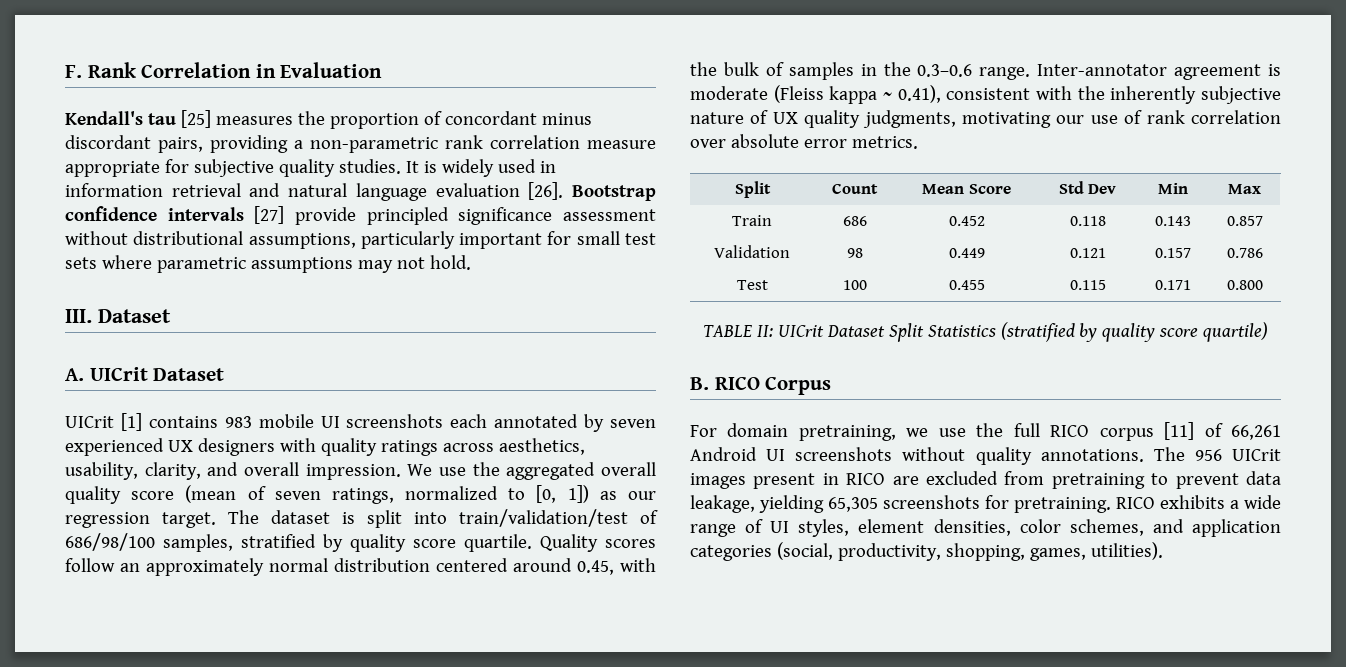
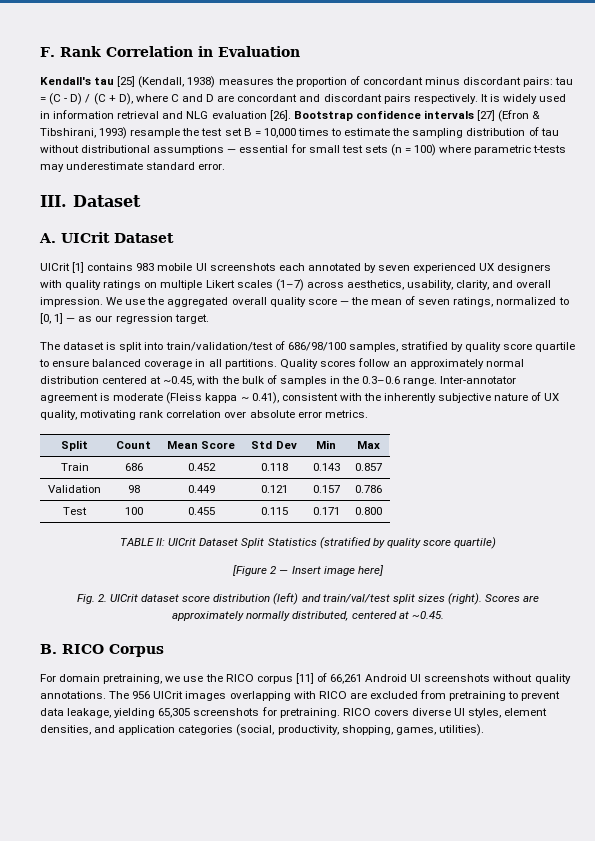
- Kendall's tau [25] measures the proportion of concordant minus discordant pairs, providing a non-parametric rank correlation measure appropriate for subjective quality studies.
+ Kendall's tau [25] (Kendall, 1938) measures the proportion of concordant minus discordant pairs: tau = (C - D) / (C + D), where C and D are concordant and discordant pairs respectively.
- It is widely used in information retrieval and natural language evaluation [26].
+ It is widely used in information retrieval and NLG evaluation [26].
- Bootstrap confidence intervals [27] provide principled significance assessment without distributional assumptions, particularly important for small test sets where parametric assumptions may not hold.
+ Bootstrap confidence intervals [27] (Efron & Tibshirani, 1993) resample the test set B = 10,000 times to estimate the sampling distribution of tau without distributional assumptions — essential for small test sets (n = 100) where parametric t-tests may underestimate standard error.
- UICrit [1] contains 983 mobile UI screenshots each annotated by seven experienced UX designers with quality ratings across aesthetics, usability, clarity, and overall impression.
+ UICrit [1] contains 983 mobile UI screenshots each annotated by seven experienced UX designers with quality ratings on multiple Likert scales (1–7) across aesthetics, usability, clarity, and overall impression.
- We use the aggregated overall quality score (mean of seven ratings, normalized to [0, 1]) as our regression target. The dataset is split into train/validation/test of 686/98/100 samples, stratified by quality score quartile.
+ We use the aggregated overall quality score — the mean of seven ratings, normalized to [0, 1] — as our regression target.
+ The dataset is split into train/validation/test of 686/98/100 samples, stratified by quality score quartile to ensure balanced coverage in all partitions.
- Quality scores follow an approximately normal distribution centered around 0.45, with the bulk of samples in the 0.3–0.6 range.
+ Quality scores follow an approximately normal distribution centered at ~0.45, with the bulk of samples in the 0.3–0.6 range.
- Inter-annotator agreement is moderate (Fleiss kappa ~ 0.41), consistent with the inherently subjective nature of UX quality judgments, motivating our use of rank correlation over absolute error metrics.
+ Inter-annotator agreement is moderate (Fleiss kappa ~ 0.41), consistent with the inherently subjective nature of UX quality, motivating rank correlation over absolute error metrics.
+ [Figure 2 — Insert image here]
+ Fig. 2. UICrit dataset score distribution (left) and train/val/test split sizes (right). Scores are approximately normally distributed, centered at ~0.45.
- For domain pretraining, we use the full RICO corpus [11] of 66,261 Android UI screenshots without quality annotations.
+ For domain pretraining, we use the RICO corpus [11] of 66,261 Android UI screenshots without quality annotations.
- The 956 UICrit images present in RICO are excluded from pretraining to prevent data leakage, yielding 65,305 screenshots for pretraining.
+ The 956 UICrit images overlapping with RICO are excluded from pretraining to prevent data leakage, yielding 65,305 screenshots for pretraining.
- RICO exhibits a wide range of UI styles, element densities, color schemes, and application categories (social, productivity, shopping, games, utilities).
+ RICO covers diverse UI styles, element densities, and application categories (social, productivity, shopping, games, utilities).

